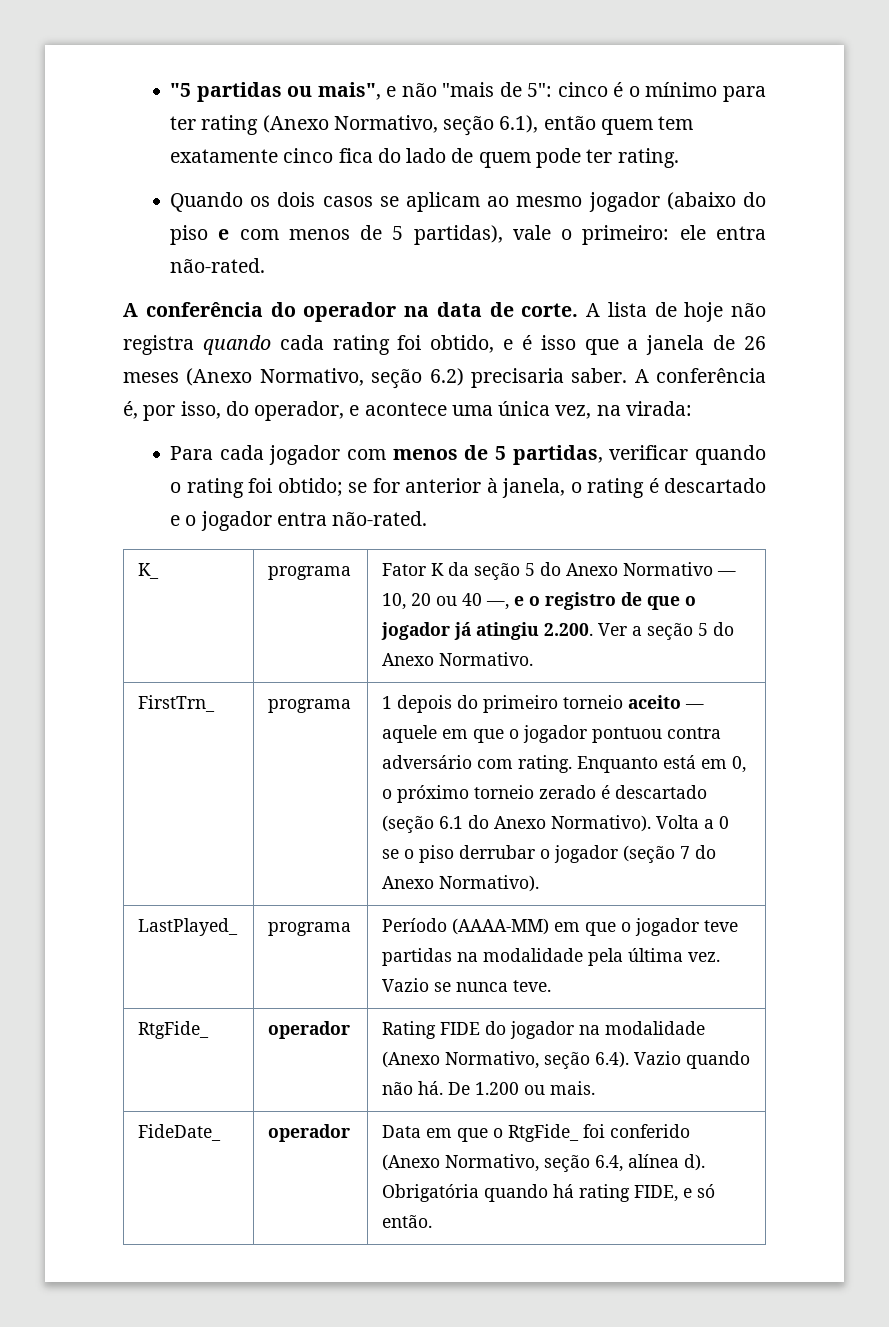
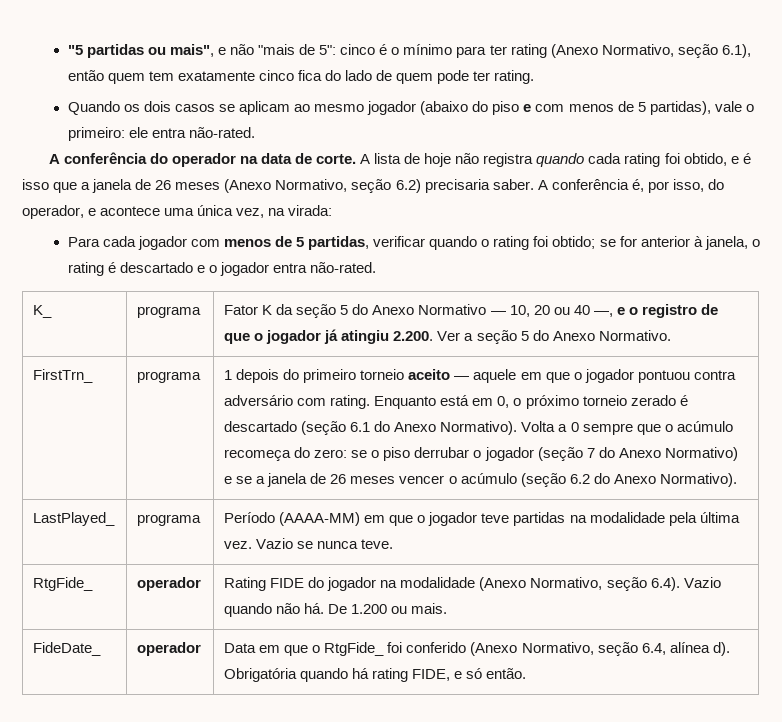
- Volta a 0 se o piso derrubar o jogador (seção 7 do Anexo Normativo).
+ Volta a 0 sempre que o acúmulo recomeça do zero: se o piso derrubar o jogador (seção 7 do Anexo Normativo) e se a janela de 26 meses vencer o acúmulo (seção 6.2 do Anexo Normativo).

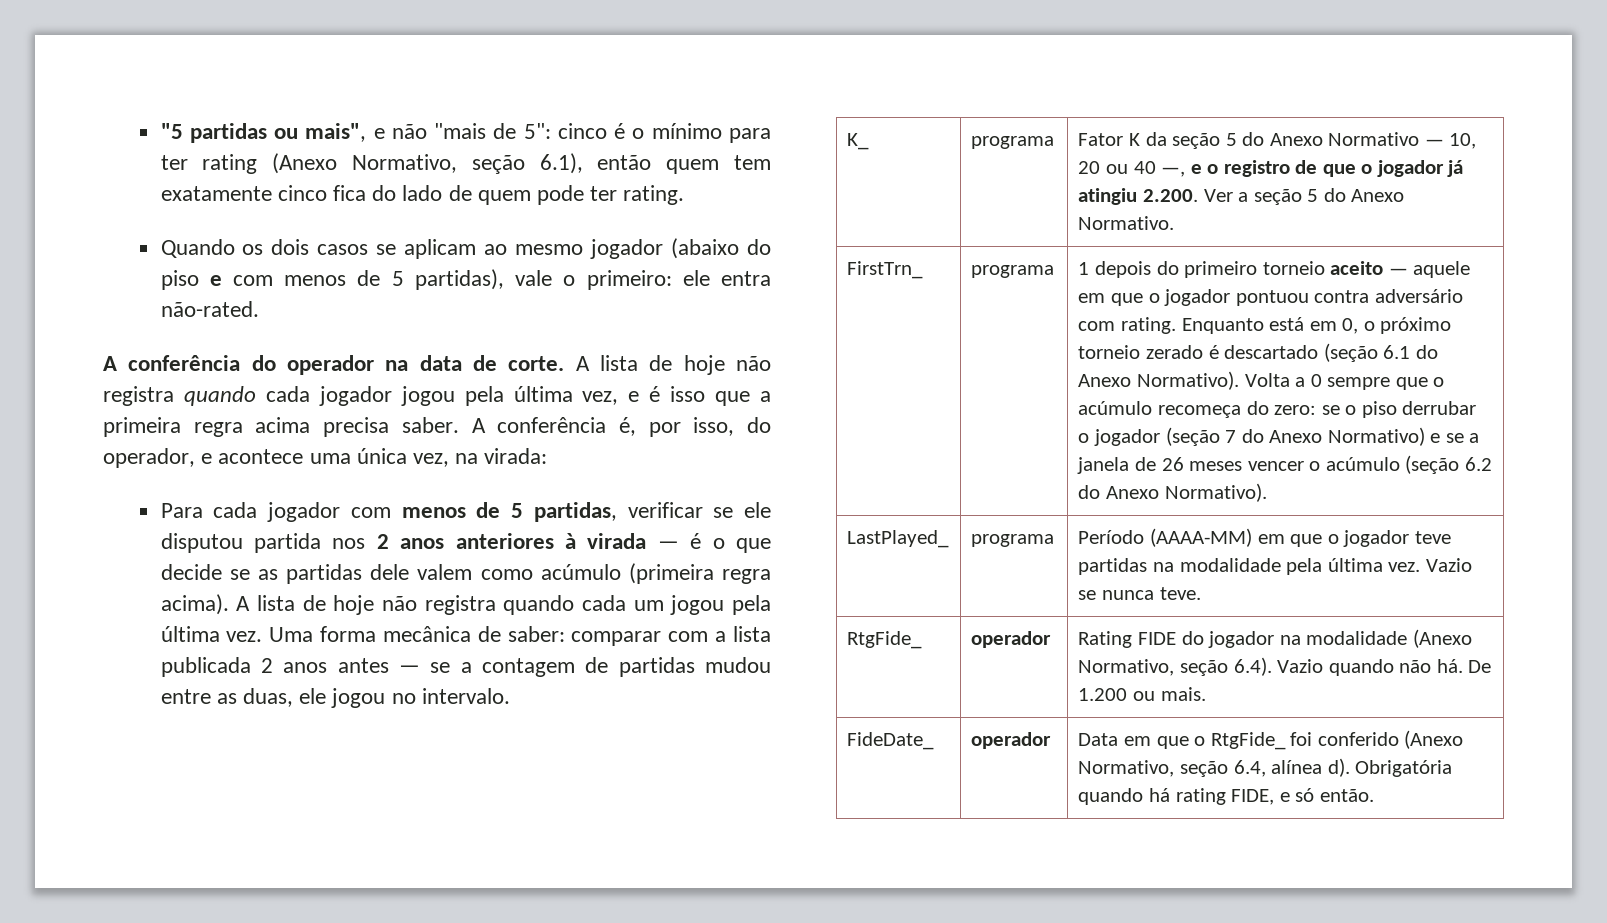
- A lista de hoje não registra quando cada rating foi obtido, e é isso que a janela de 26 meses (Anexo Normativo, seção 6.2) precisaria saber.
+ A lista de hoje não registra quando cada jogador jogou pela última vez, e é isso que a primeira regra acima precisa saber.
- Para cada jogador com menos de 5 partidas, verificar quando o rating foi obtido; se for anterior à janela, o rating é descartado e o jogador entra não-rated.
+ Para cada jogador com menos de 5 partidas, verificar se ele disputou partida nos 2 anos anteriores à virada — é o que decide se as partidas dele valem como acúmulo (primeira regra acima). A lista de hoje não registra quando cada um jogou pela última vez. Uma forma mecânica de saber: comparar com a lista publicada 2 anos antes — se a contagem de partidas mudou entre as duas, ele jogou no intervalo.

